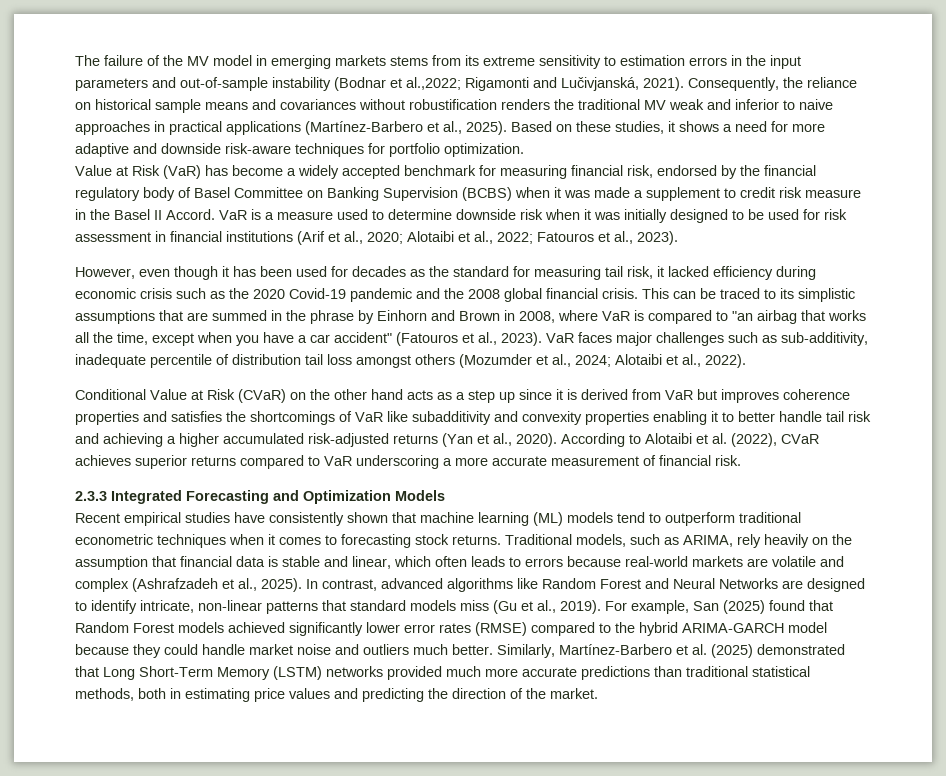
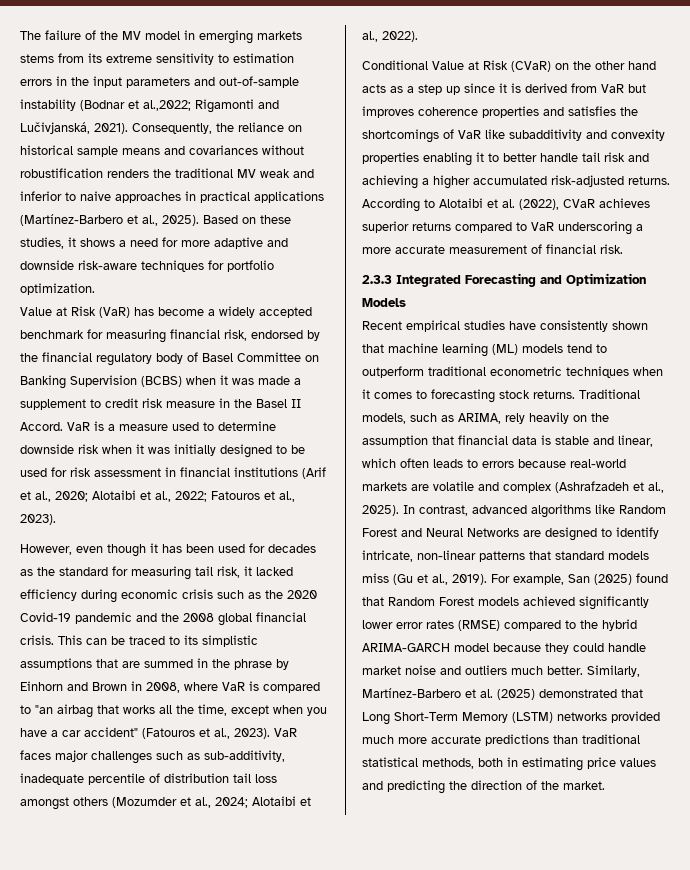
- Conditional Value at Risk (CVaR) on the other hand acts as a step up since it is derived from VaR but improves coherence properties and satisfies the shortcomings of VaR like subadditivity and convexity properties enabling it to better handle tail risk and achieving a higher accumulated risk-adjusted returns (Yan et al., 2020).
+ Conditional Value at Risk (CVaR) on the other hand acts as a step up since it is derived from VaR but improves coherence properties and satisfies the shortcomings of VaR like subadditivity and convexity properties enabling it to better handle tail risk and achieving a higher accumulated risk-adjusted returns.

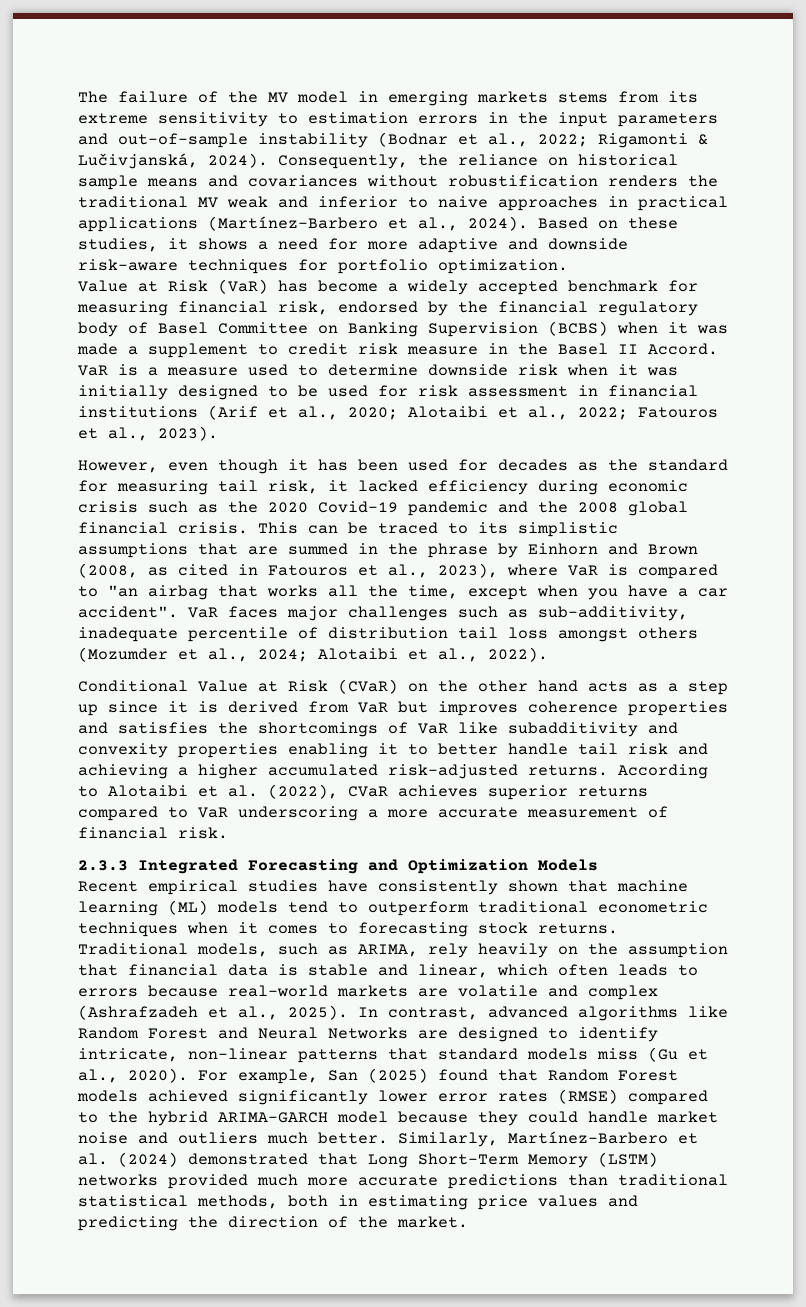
- The failure of the MV model in emerging markets stems from its extreme sensitivity to estimation errors in the input parameters and out-of-sample instability (Bodnar et al.,2022; Rigamonti and Lučivjanská, 2021).
+ The failure of the MV model in emerging markets stems from its extreme sensitivity to estimation errors in the input parameters and out-of-sample instability (Bodnar et al., 2022; Rigamonti & Lučivjanská, 2024).
- Consequently, the reliance on historical sample means and covariances without robustification renders the traditional MV weak and inferior to naive approaches in practical applications (Martínez-Barbero et al., 2025).
+ Consequently, the reliance on historical sample means and covariances without robustification renders the traditional MV weak and inferior to naive approaches in practical applications (Martínez-Barbero et al., 2024).
- This can be traced to its simplistic assumptions that are summed in the phrase by Einhorn and Brown in 2008, where VaR is compared to "an airbag that works all the time, except when you have a car accident" (Fatouros et al., 2023).
+ This can be traced to its simplistic assumptions that are summed in the phrase by Einhorn and Brown (2008, as cited in Fatouros et al., 2023), where VaR is compared to "an airbag that works all the time, except when you have a car accident".
- In contrast, advanced algorithms like Random Forest and Neural Networks are designed to identify intricate, non-linear patterns that standard models miss (Gu et al., 2019).
+ In contrast, advanced algorithms like Random Forest and Neural Networks are designed to identify intricate, non-linear patterns that standard models miss (Gu et al., 2020).
- Similarly, Martínez-Barbero et al. (2025) demonstrated that Long Short-Term Memory (LSTM) networks provided much more accurate predictions than traditional statistical methods, both in estimating price values and predicting the direction of the market.
+ Similarly, Martínez-Barbero et al. (2024) demonstrated that Long Short-Term Memory (LSTM) networks provided much more accurate predictions than traditional statistical methods, both in estimating price values and predicting the direction of the market.

